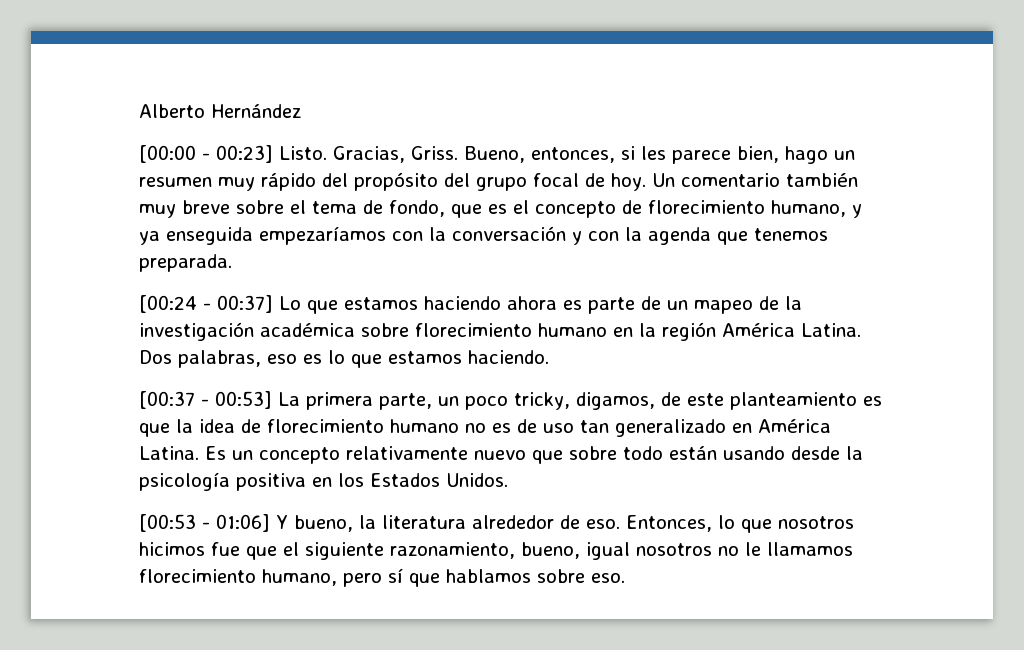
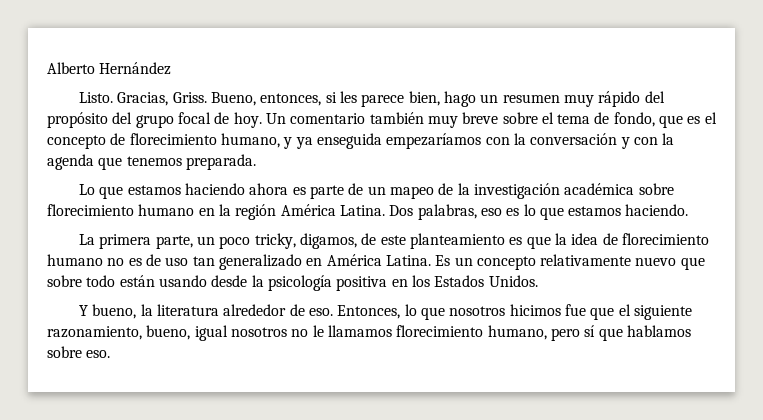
- [00:00 - 00:23] Listo.
+ Listo.
- [00:24 - 00:37] Lo que estamos haciendo ahora es parte de un mapeo de la investigación académica sobre florecimiento humano en la región América Latina.
+ Lo que estamos haciendo ahora es parte de un mapeo de la investigación académica sobre florecimiento humano en la región América Latina.
- [00:37 - 00:53] La primera parte, un poco tricky, digamos, de este planteamiento es que la idea de florecimiento humano no es de uso tan generalizado en América Latina.
+ La primera parte, un poco tricky, digamos, de este planteamiento es que la idea de florecimiento humano no es de uso tan generalizado en América Latina.
- [00:53 - 01:06] Y bueno, la literatura alrededor de eso.
+ Y bueno, la literatura alrededor de eso.

